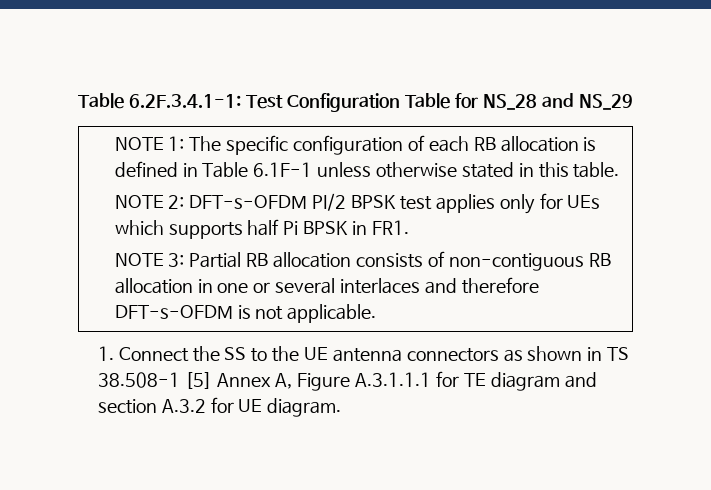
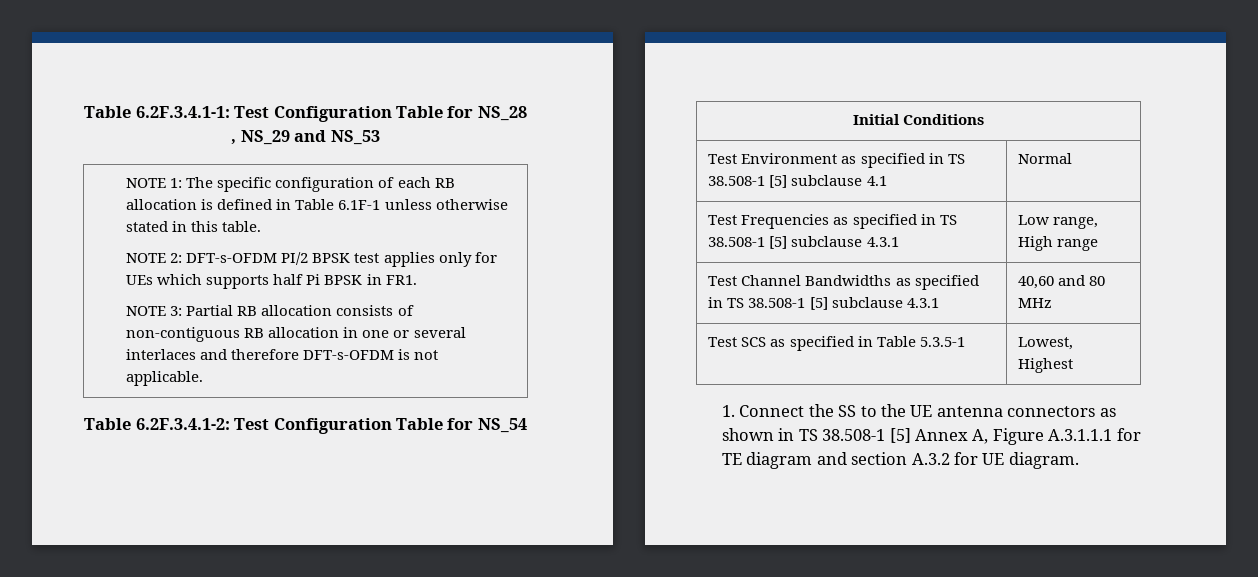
- Table 6.2F.3.4.1-1: Test Configuration Table for NS_28 and NS_29
+ Table 6.2F.3.4.1-1: Test Configuration Table for NS_28 , NS_29 and NS_53
+ Table 6.2F.3.4.1-2: Test Configuration Table for NS_54
+ Initial Conditions
+ Test Environment as specified in TS 38.508-1 [5] subclause 4.1 | Normal
+ Test Frequencies as specified in TS 38.508-1 [5] subclause 4.3.1 | Low range, High range
+ Test Channel Bandwidths as specified in TS 38.508-1 [5] subclause 4.3.1 | 40,60 and 80 MHz
+ Test SCS as specified in Table 5.3.5-1 | Lowest, Highest

